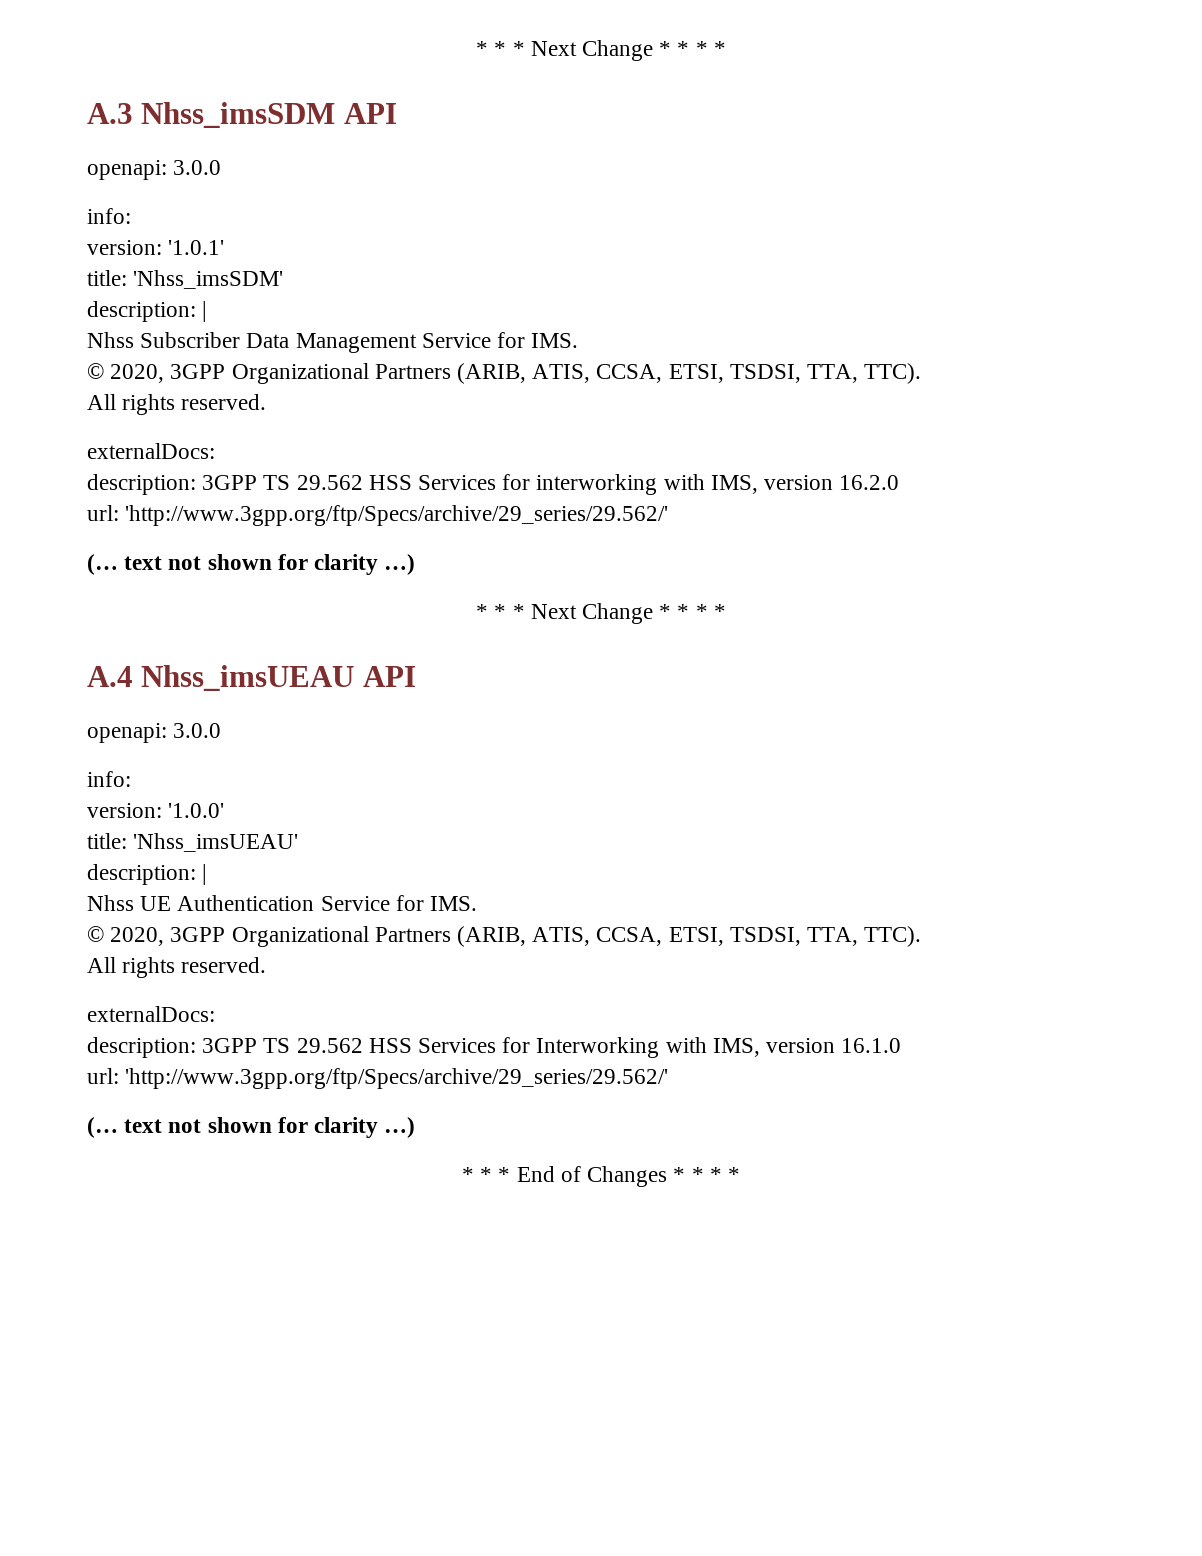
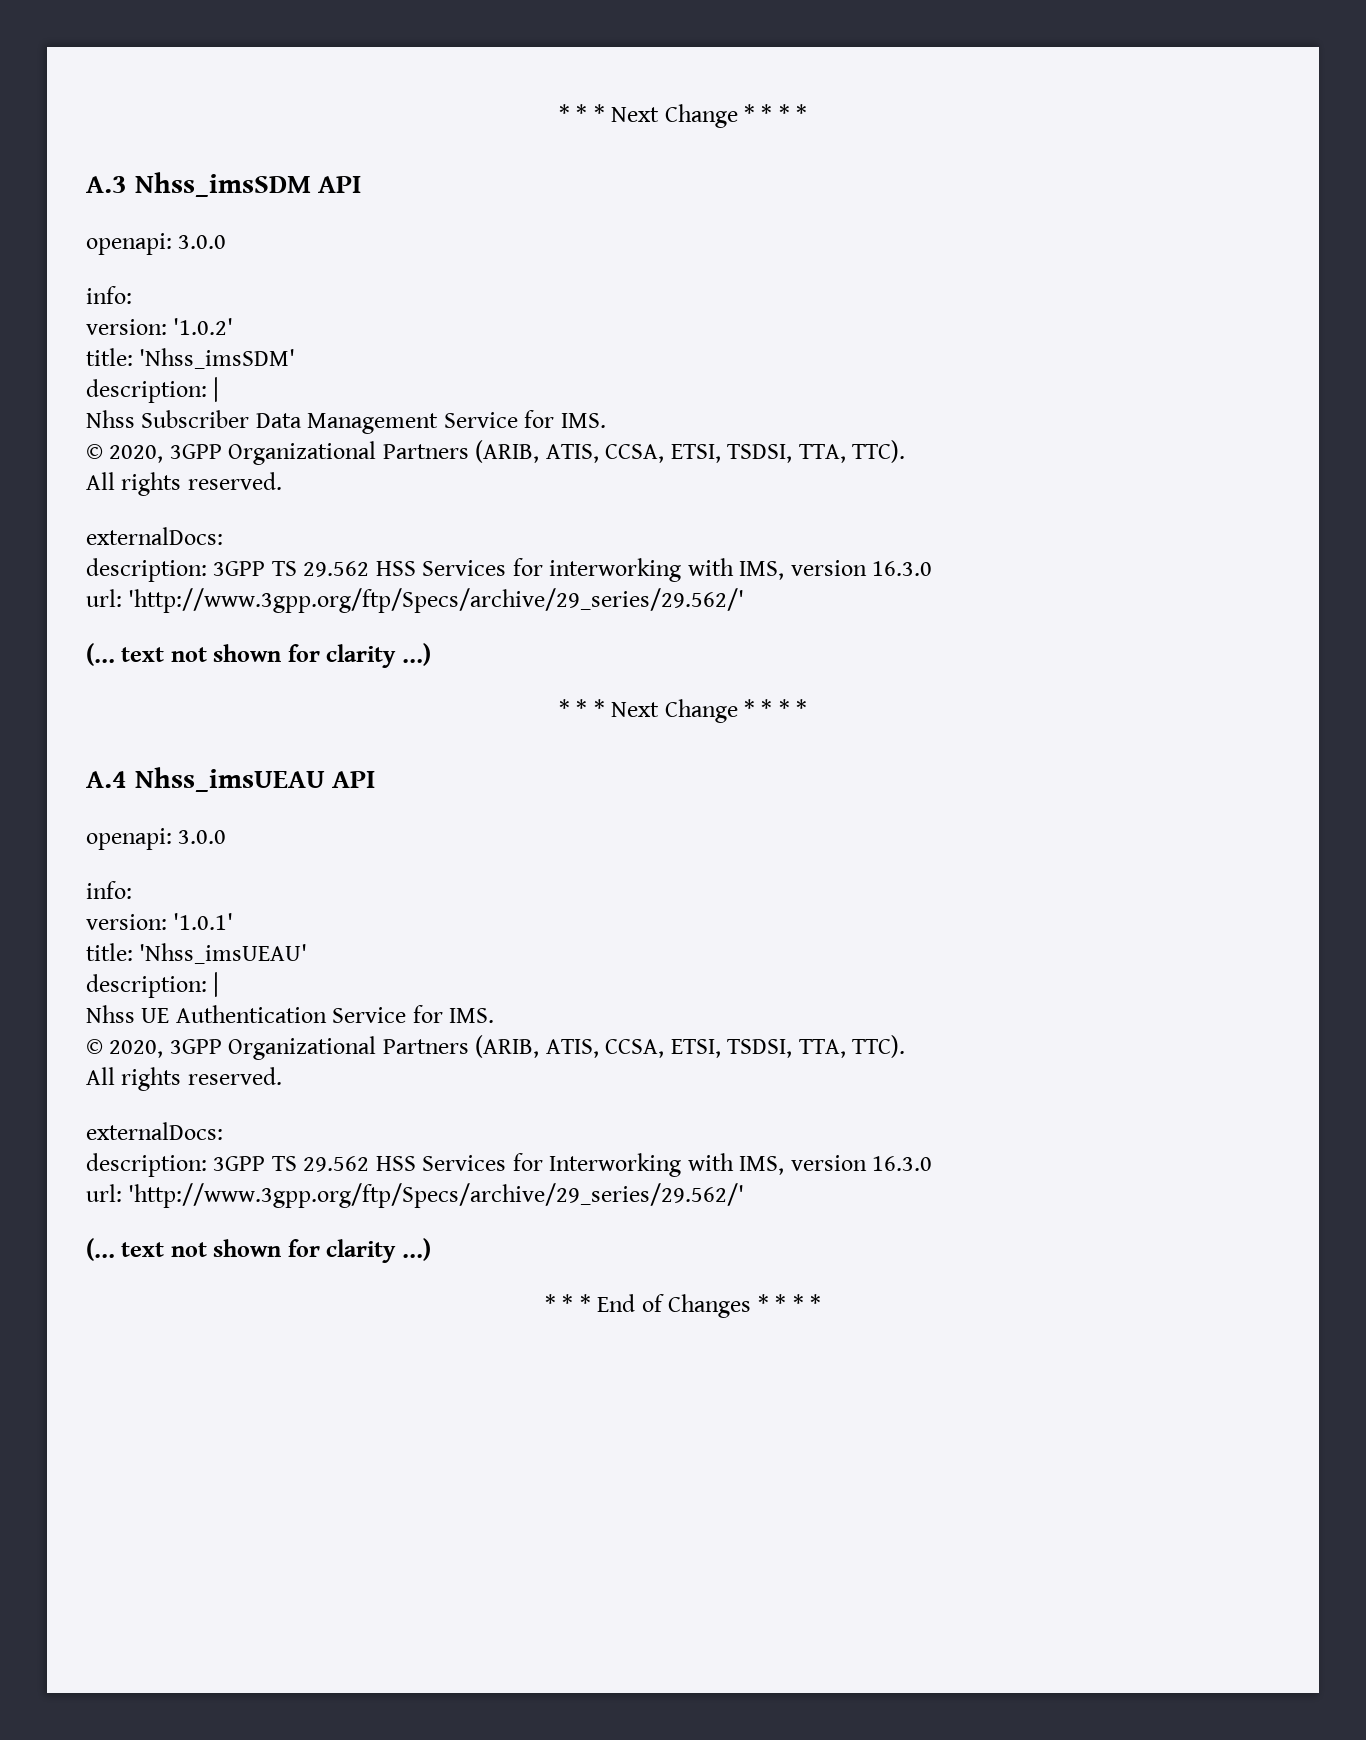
- version: '1.0.1'
+ version: '1.0.2'
- description: 3GPP TS 29.562 HSS Services for interworking with IMS, version 16.2.0
+ description: 3GPP TS 29.562 HSS Services for interworking with IMS, version 16.3.0
- version: '1.0.0'
+ version: '1.0.1'
- description: 3GPP TS 29.562 HSS Services for Interworking with IMS, version 16.1.0
+ description: 3GPP TS 29.562 HSS Services for Interworking with IMS, version 16.3.0

